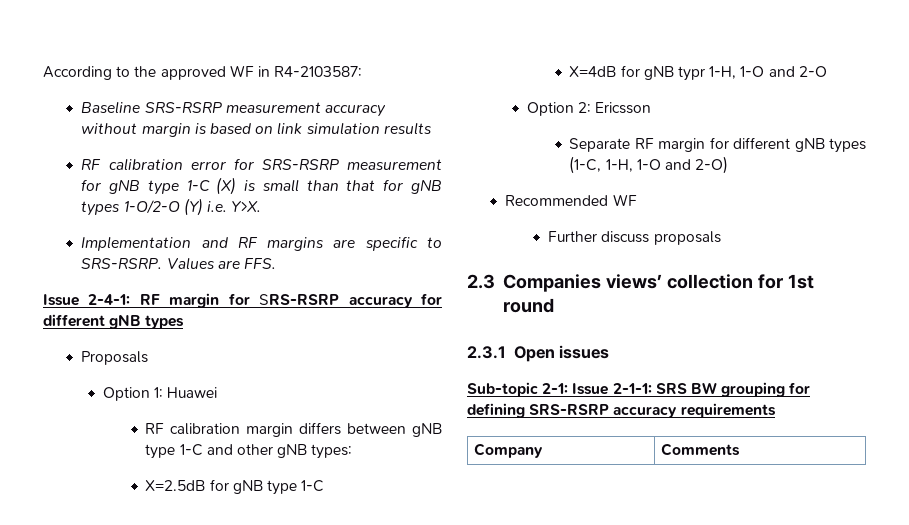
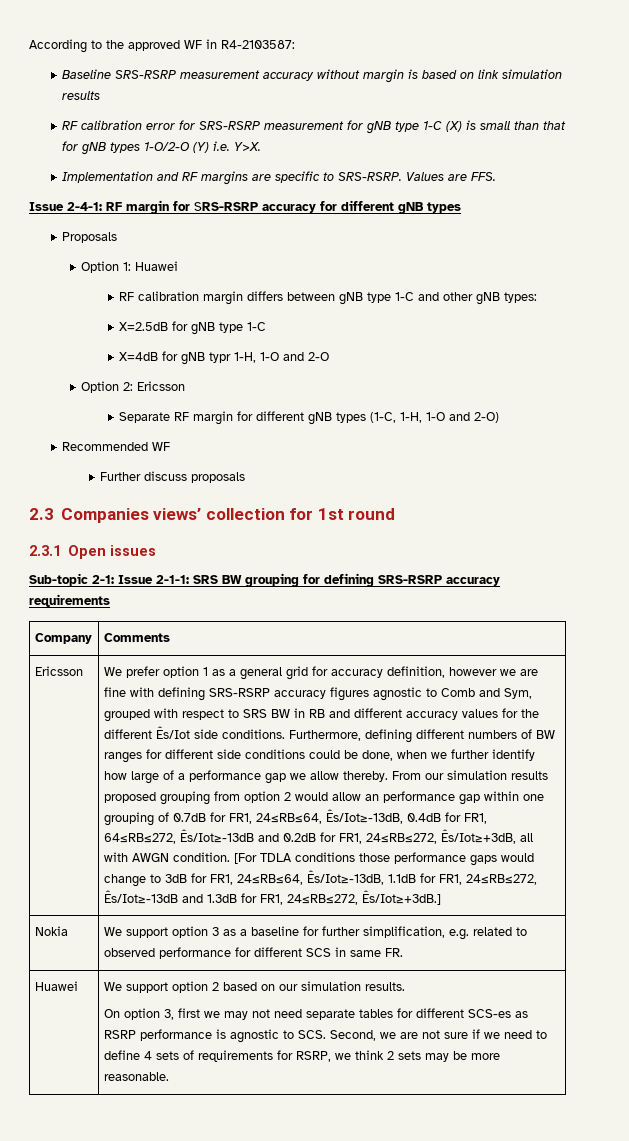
+ Ericsson | We prefer option 1 as a general grid for accuracy definition, however we are fine with defining SRS-RSRP accuracy figures agnostic to Comb and Sym, grouped with respect to SRS BW in RB and different accuracy values for the different Ês/Iot side conditions. Furthermore, defining different numbers of BW ranges for different side conditions could be done, when we further identify how large of a performance gap we allow thereby. From our simulation results proposed grouping from option 2 would allow an performance gap within one grouping of 0.7dB for FR1, 24≤RB≤64, Ês/Iot≥-13dB, 0.4dB for FR1, 64≤RB≤272, Ês/Iot≥-13dB and 0.2dB for FR1, 24≤RB≤272, Ês/Iot≥+3dB, all with AWGN condition. [For TDLA conditions those performance gaps would change to 3dB for FR1, 24≤RB≤64, Ês/Iot≥-13dB, 1.1dB for FR1, 24≤RB≤272, Ês/Iot≥-13dB and 1.3dB for FR1, 24≤RB≤272, Ês/Iot≥+3dB.]
+ Nokia | We support option 3 as a baseline for further simplification, e.g. related to observed performance for different SCS in same FR.
+ Huawei | We support option 2 based on our simulation results.
+ On option 3, first we may not need separate tables for different SCS-es as RSRP performance is agnostic to SCS. Second, we are not sure if we need to define 4 sets of requirements for RSRP, we think 2 sets may be more reasonable.

